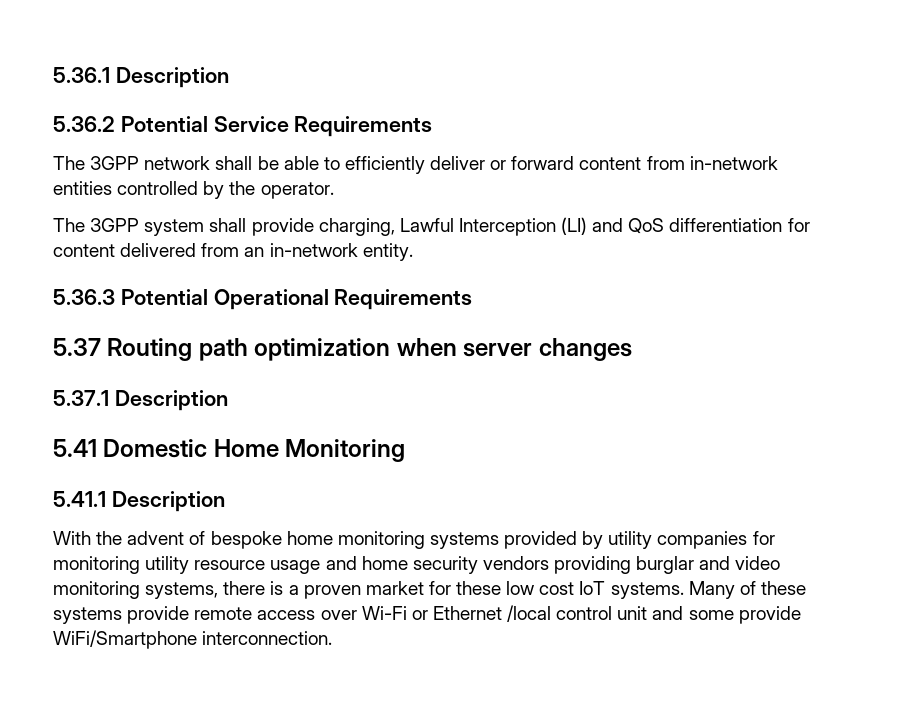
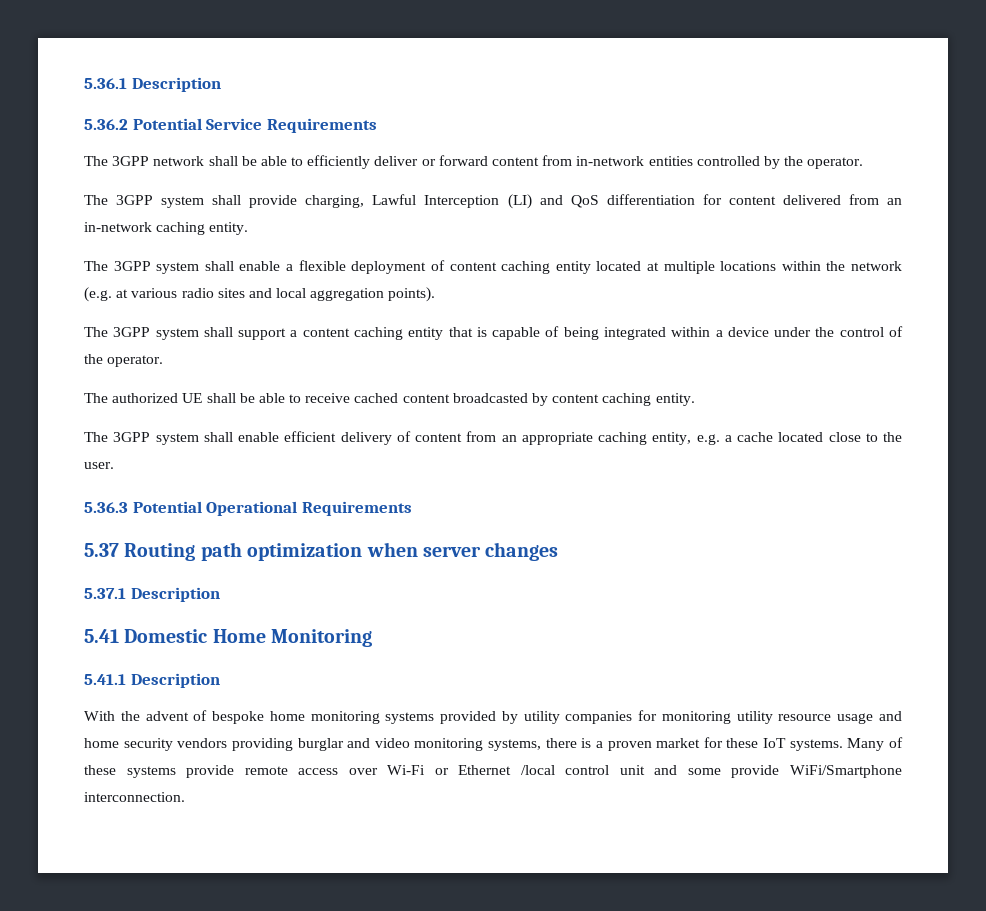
- The 3GPP system shall provide charging, Lawful Interception (LI) and QoS differentiation for content delivered from an in-network entity.
+ The 3GPP system shall provide charging, Lawful Interception (LI) and QoS differentiation for content delivered from an in-network caching entity.
+ The 3GPP system shall enable a flexible deployment of content caching entity located at multiple locations within the network (e.g. at various radio sites and local aggregation points).
+ The 3GPP system shall support a content caching entity that is capable of being integrated within a device under the control of the operator.
+ The authorized UE shall be able to receive cached content broadcasted by content caching entity.
+ The 3GPP system shall enable efficient delivery of content from an appropriate caching entity, e.g. a cache located close to the user.
- With the advent of bespoke home monitoring systems provided by utility companies for monitoring utility resource usage and home security vendors providing burglar and video monitoring systems, there is a proven market for these low cost IoT systems.
+ With the advent of bespoke home monitoring systems provided by utility companies for monitoring utility resource usage and home security vendors providing burglar and video monitoring systems, there is a proven market for these IoT systems.

